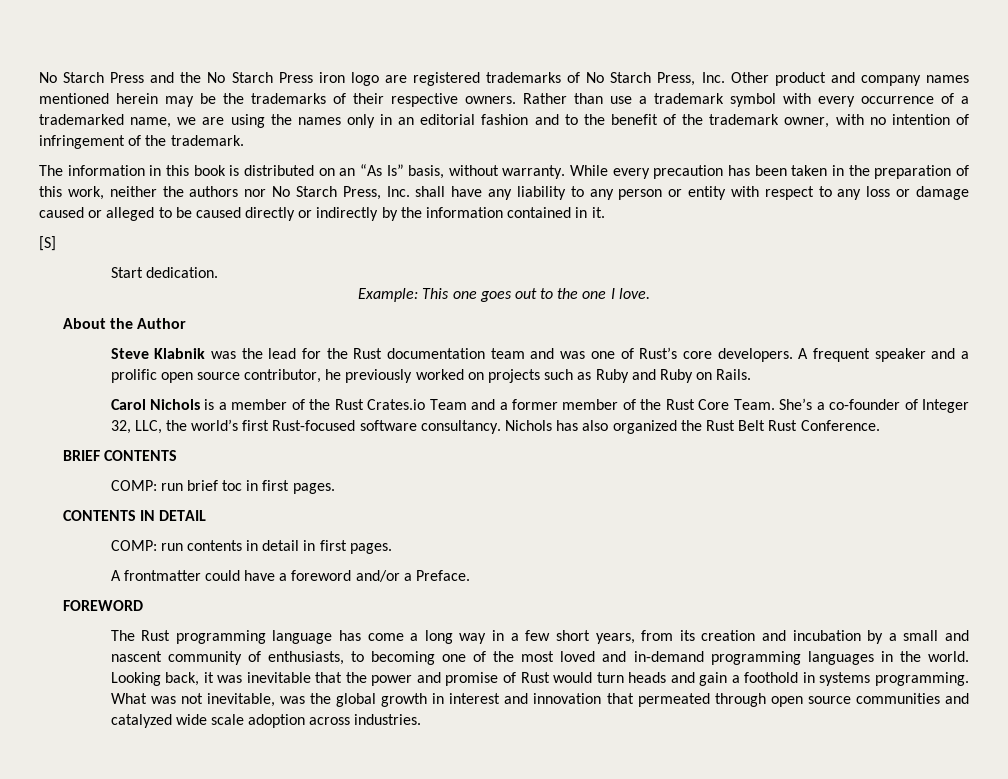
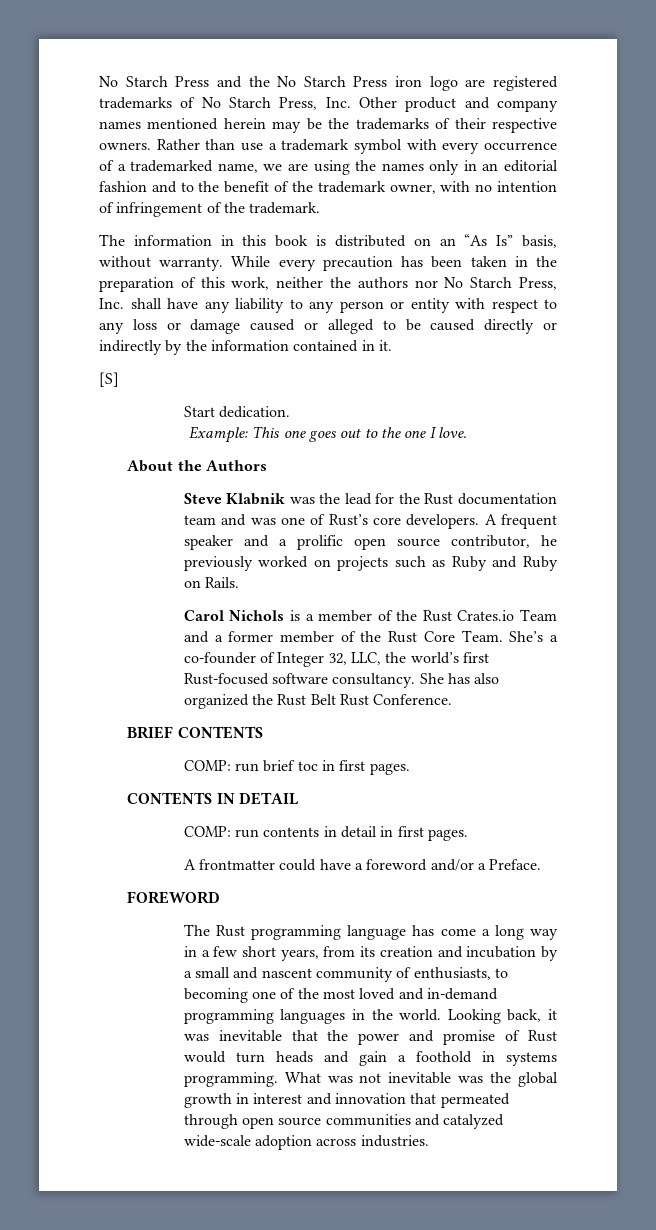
- About the Author
+ About the Authors
- Nichols has also organized the Rust Belt Rust Conference.
+ She has also organized the Rust Belt Rust Conference.
- What was not inevitable, was the global growth in interest and innovation that permeated through open source communities and catalyzed wide scale adoption across industries.
+ What was not inevitable was the global growth in interest and innovation that permeated through open source communities and catalyzed wide-scale adoption across industries.

